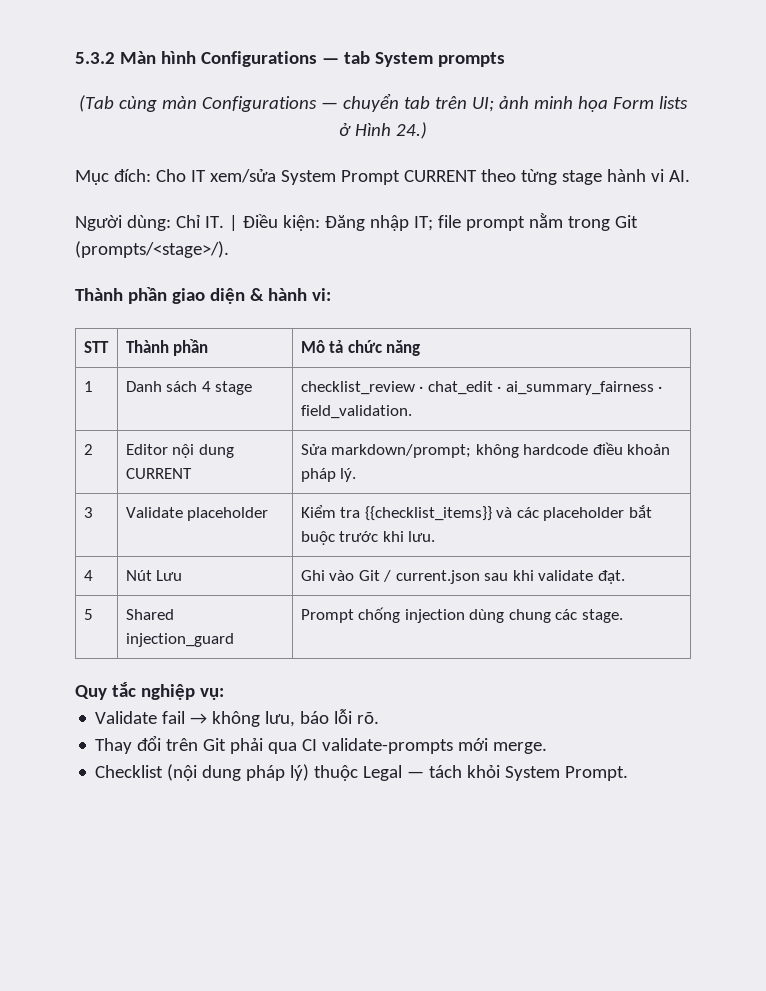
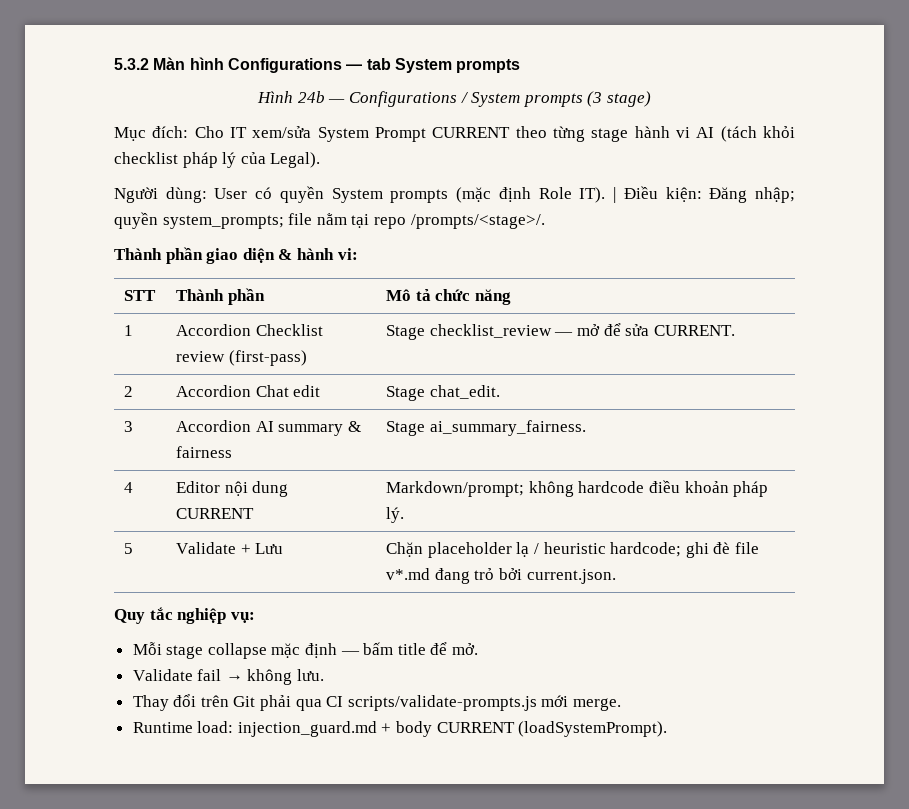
- (Tab cùng màn Configurations — chuyển tab trên UI; ảnh minh họa Form lists ở Hình 24.)
+ Hình 24b — Configurations / System prompts (3 stage)
- Mục đích: Cho IT xem/sửa System Prompt CURRENT theo từng stage hành vi AI.
- Người dùng: Chỉ IT. | Điều kiện: Đăng nhập IT; file prompt nằm trong Git (prompts/<stage>/).
+ Mục đích: Cho IT xem/sửa System Prompt CURRENT theo từng stage hành vi AI (tách khỏi checklist pháp lý của Legal).
+ Người dùng: User có quyền System prompts (mặc định Role IT). | Điều kiện: Đăng nhập; quyền system_prompts; file nằm tại repo /prompts/<stage>/.
- 1 | Danh sách 4 stage | checklist_review · chat_edit · ai_summary_fairness · field_validation.
- 2 | Editor nội dung CURRENT | Sửa markdown/prompt; không hardcode điều khoản pháp lý.
+ 1 | Accordion Checklist review (first-pass) | Stage checklist_review — mở để sửa CURRENT.
+ 2 | Accordion Chat edit | Stage chat_edit.
+ 3 | Accordion AI summary & fairness | Stage ai_summary_fairness.
+ 4 | Editor nội dung CURRENT | Markdown/prompt; không hardcode điều khoản pháp lý.
- 3 | Validate placeholder | Kiểm tra {{checklist_items}} và các placeholder bắt buộc trước khi lưu.
- 4 | Nút Lưu | Ghi vào Git / current.json sau khi validate đạt.
- 5 | Shared injection_guard | Prompt chống injection dùng chung các stage.
+ 5 | Validate + Lưu | Chặn placeholder lạ / heuristic hardcode; ghi đè file v*.md đang trỏ bởi current.json.
  Quy tắc nghiệp vụ:
+ Mỗi stage collapse mặc định — bấm title để mở.
- Validate fail → không lưu, báo lỗi rõ.
+ Validate fail → không lưu.
- Thay đổi trên Git phải qua CI validate-prompts mới merge.
+ Thay đổi trên Git phải qua CI scripts/validate-prompts.js mới merge.
- Checklist (nội dung pháp lý) thuộc Legal — tách khỏi System Prompt.
+ Runtime load: injection_guard.md + body CURRENT (loadSystemPrompt).

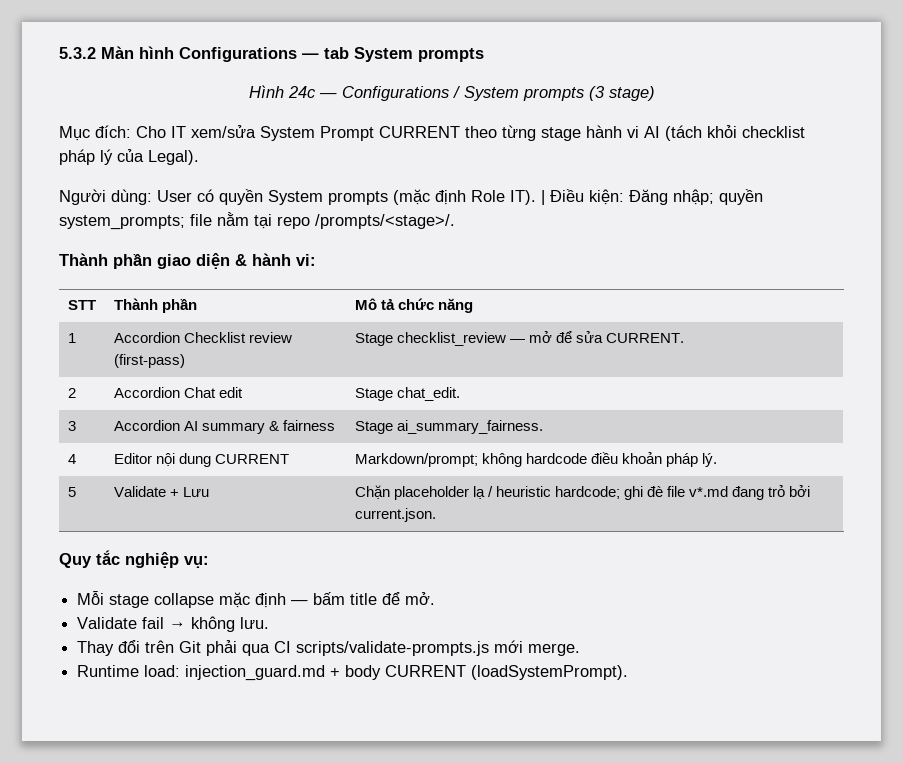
- Hình 24b — Configurations / System prompts (3 stage)
+ Hình 24c — Configurations / System prompts (3 stage)

